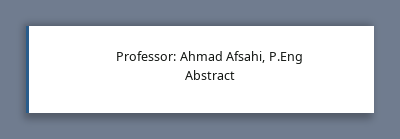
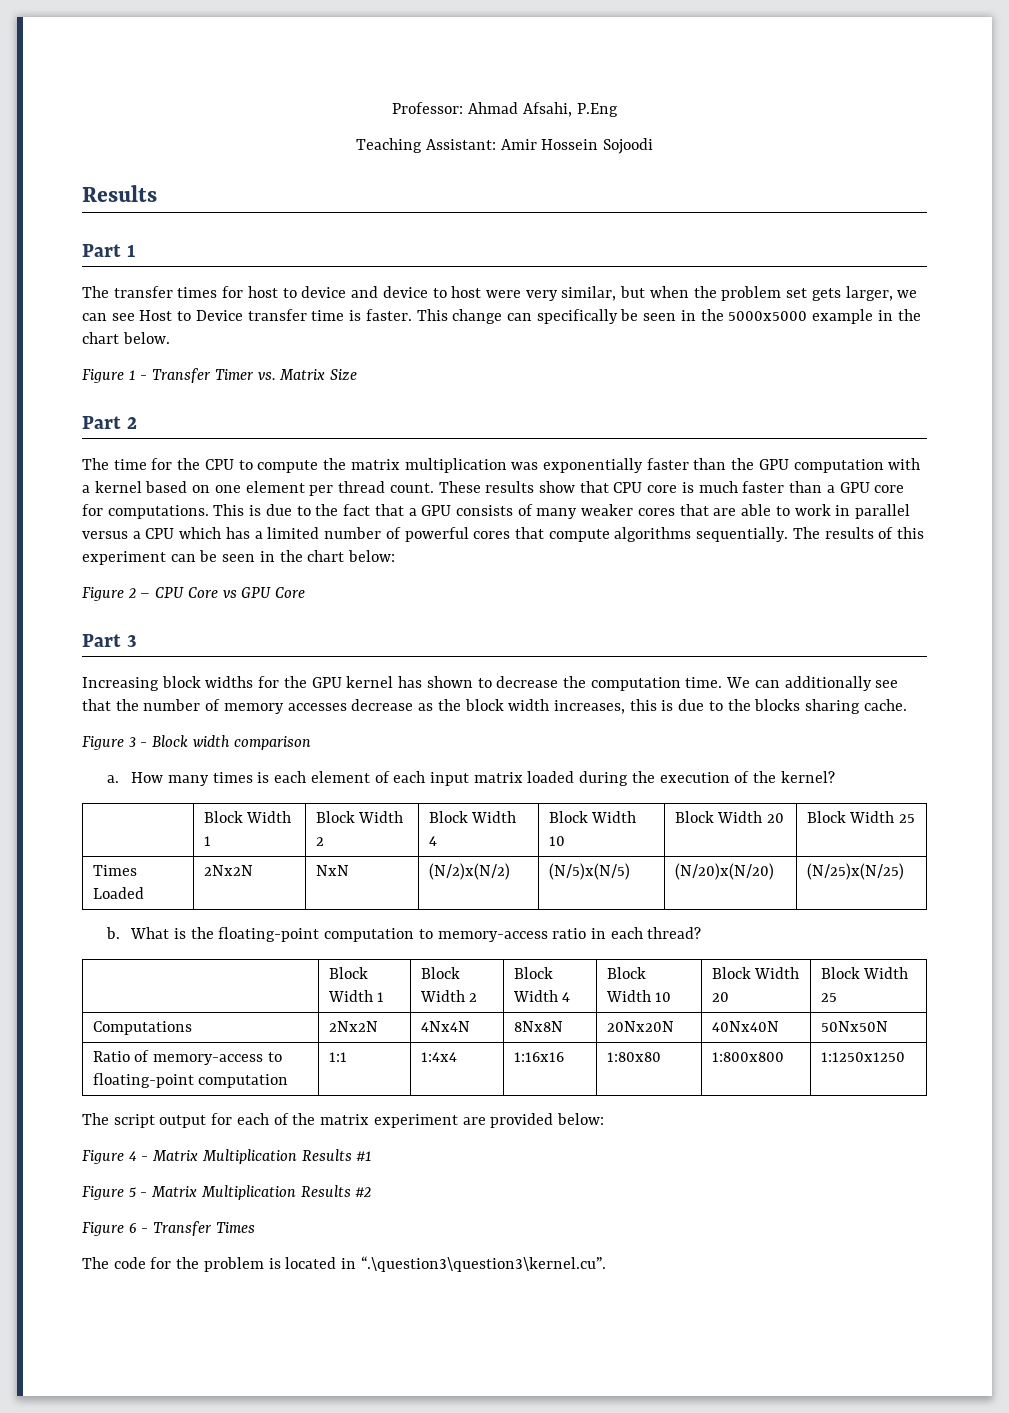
- Abstract
+ Teaching Assistant: Amir Hossein Sojoodi
+ Results
+ Part 1
+ The transfer times for host to device and device to host were very similar, but when the problem set gets larger, we can see Host to Device transfer time is faster. This change can specifically be seen in the 5000x5000 example in the chart below.
+ Figure 1 - Transfer Timer vs. Matrix Size
+ Part 2
+ The time for the CPU to compute the matrix multiplication was exponentially faster than the GPU computation with a kernel based on one element per thread count. These results show that CPU core is much faster than a GPU core for computations. This is due to the fact that a GPU consists of many weaker cores that are able to work in parallel versus a CPU which has a limited number of powerful cores that compute algorithms sequentially. The results of this experiment can be seen in the chart below:
+ Figure 2 – CPU Core vs GPU Core
+ Part 3
+ Increasing block widths for the GPU kernel has shown to decrease the computation time. We can additionally see that the number of memory accesses decrease as the block width increases, this is due to the blocks sharing cache.
+ Figure 3 - Block width comparison
+ a. How many times is each element of each input matrix loaded during the execution of the kernel?
+ | Block Width 1 | Block Width 2 | Block Width 4 | Block Width 10 | Block Width 20 | Block Width 25
+ Times Loaded | 2Nx2N | NxN | (N/2)x(N/2) | (N/5)x(N/5) | (N/20)x(N/20) | (N/25)x(N/25)
+ b. What is the floating-point computation to memory-access ratio in each thread?
+ | Block Width 1 | Block Width 2 | Block Width 4 | Block Width 10 | Block Width 20 | Block Width 25
+ Computations | 2Nx2N | 4Nx4N | 8Nx8N | 20Nx20N | 40Nx40N | 50Nx50N
+ Ratio of memory-access to floating-point computation | 1:1 | 1:4x4 | 1:16x16 | 1:80x80 | 1:800x800 | 1:1250x1250
+ The script output for each of the matrix experiment are provided below:
+ Figure 4 - Matrix Multiplication Results #1
+ Figure 5 - Matrix Multiplication Results #2
+ Figure 6 - Transfer Times
+ The code for the problem is located in “.\question3\question3\kernel.cu”.

